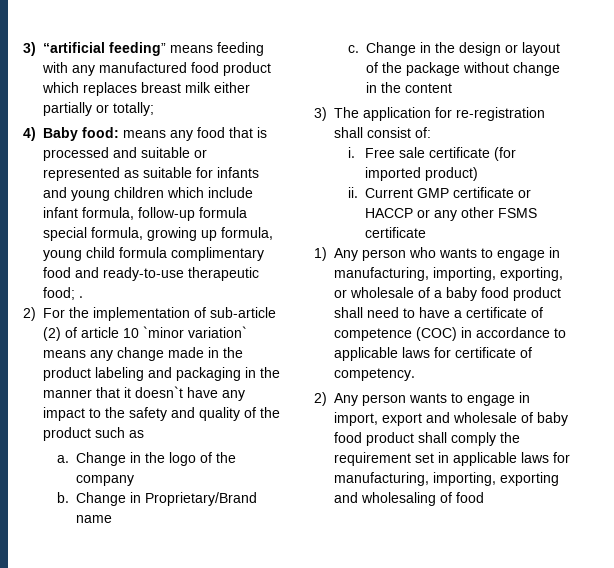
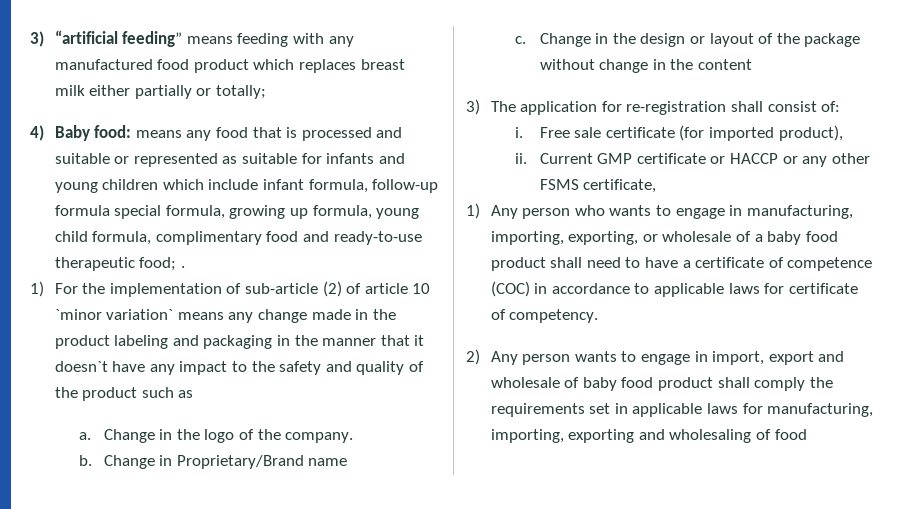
- 4) Baby food: means any food that is processed and suitable or represented as suitable for infants and young children which include infant formula, follow-up formula special formula, growing up formula, young child formula complimentary food and ready-to-use therapeutic food; .
+ 4) Baby food: means any food that is processed and suitable or represented as suitable for infants and young children which include infant formula, follow-up formula special formula, growing up formula, young child formula, complimentary food and ready-to-use therapeutic food; .
- 2) For the implementation of sub-article (2) of article 10 `minor variation` means any change made in the product labeling and packaging in the manner that it doesn`t have any impact to the safety and quality of the product such as
+ 1) For the implementation of sub-article (2) of article 10 `minor variation` means any change made in the product labeling and packaging in the manner that it doesn`t have any impact to the safety and quality of the product such as
- Change in the logo of the company
+ Change in the logo of the company.
- Free sale certificate (for imported product)
+ Free sale certificate (for imported product),
- Current GMP certificate or HACCP or any other FSMS certificate
+ Current GMP certificate or HACCP or any other FSMS certificate,
- 2) Any person wants to engage in import, export and wholesale of baby food product shall comply the requirement set in applicable laws for manufacturing, importing, exporting and wholesaling of food
+ 2) Any person wants to engage in import, export and wholesale of baby food product shall comply the requirements set in applicable laws for manufacturing, importing, exporting and wholesaling of food

